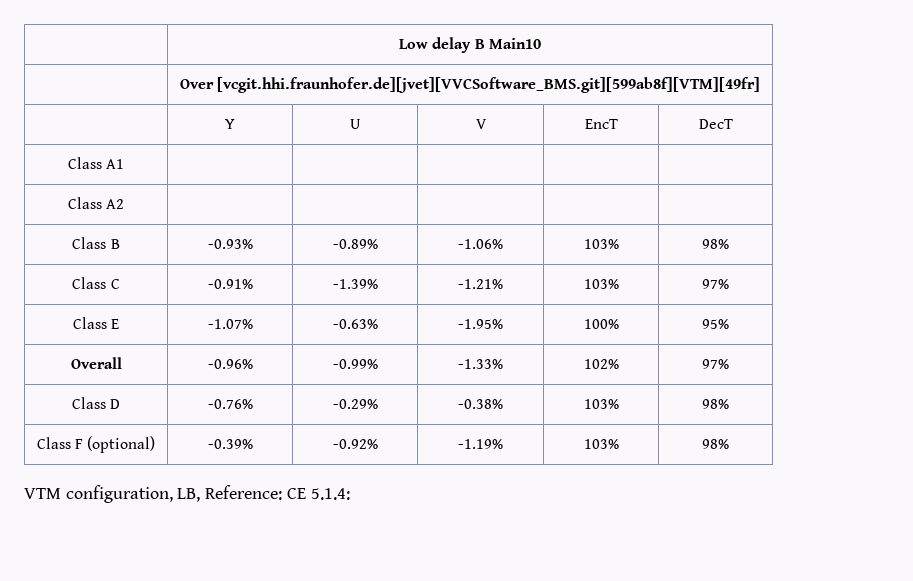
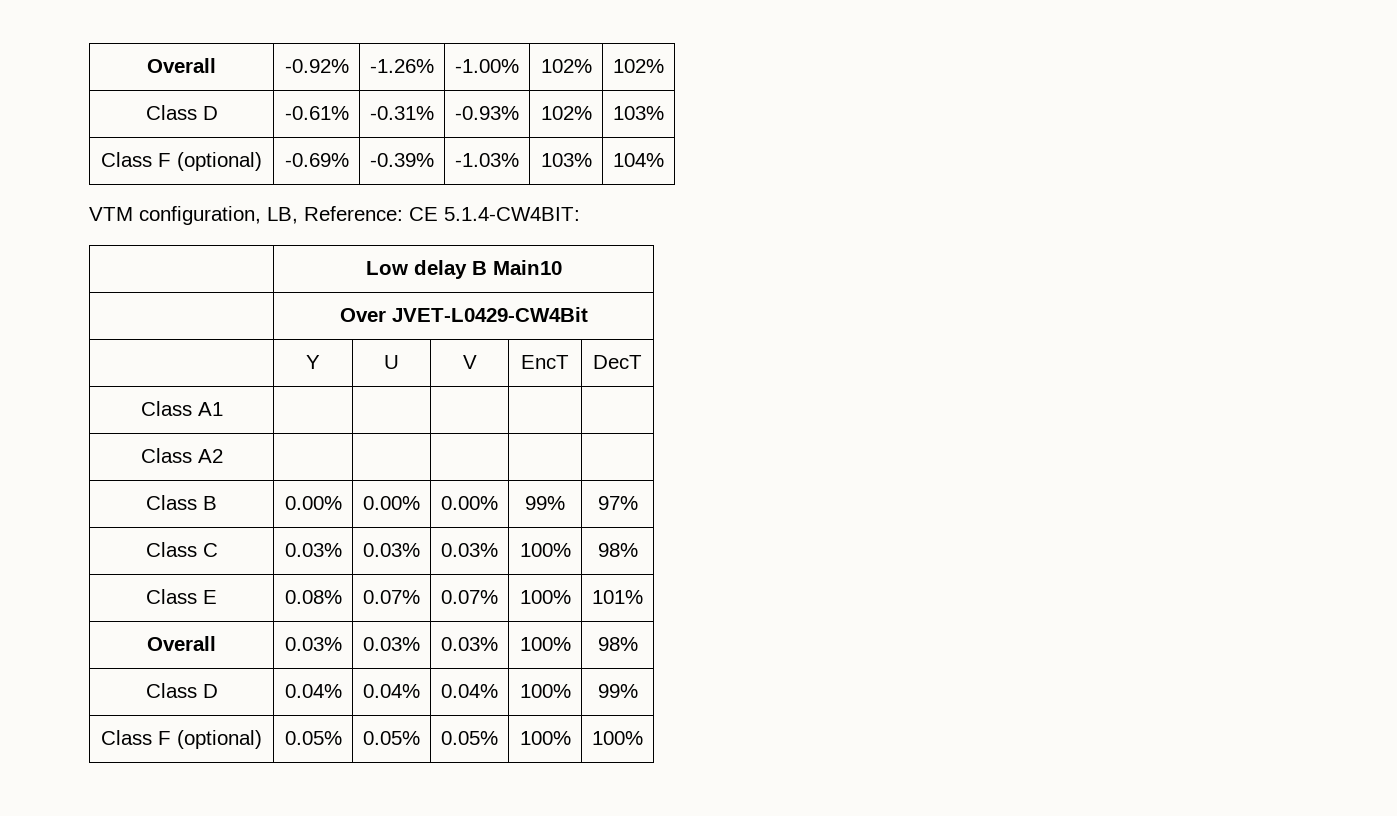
+ Overall | -0.92% | -1.26% | -1.00% | 102% | 102%
+ Class D | -0.61% | -0.31% | -0.93% | 102% | 103%
+ Class F (optional) | -0.69% | -0.39% | -1.03% | 103% | 104%
+ VTM configuration, LB, Reference: CE 5.1.4-CW4BIT:
- | Over [vcgit.hhi.fraunhofer.de][jvet][VVCSoftware_BMS.git][599ab8f][VTM][49fr]
+ | Over JVET-L0429-CW4Bit
- Class B | -0.93% | -0.89% | -1.06% | 103% | 98%
- Class C | -0.91% | -1.39% | -1.21% | 103% | 97%
+ Class B | 0.00% | 0.00% | 0.00% | 99% | 97%
+ Class C | 0.03% | 0.03% | 0.03% | 100% | 98%
- Class E | -1.07% | -0.63% | -1.95% | 100% | 95%
- Overall | -0.96% | -0.99% | -1.33% | 102% | 97%
- Class D | -0.76% | -0.29% | -0.38% | 103% | 98%
- Class F (optional) | -0.39% | -0.92% | -1.19% | 103% | 98%
- VTM configuration, LB, Reference: CE 5.1.4:
+ Class E | 0.08% | 0.07% | 0.07% | 100% | 101%
+ Overall | 0.03% | 0.03% | 0.03% | 100% | 98%
+ Class D | 0.04% | 0.04% | 0.04% | 100% | 99%
+ Class F (optional) | 0.05% | 0.05% | 0.05% | 100% | 100%

